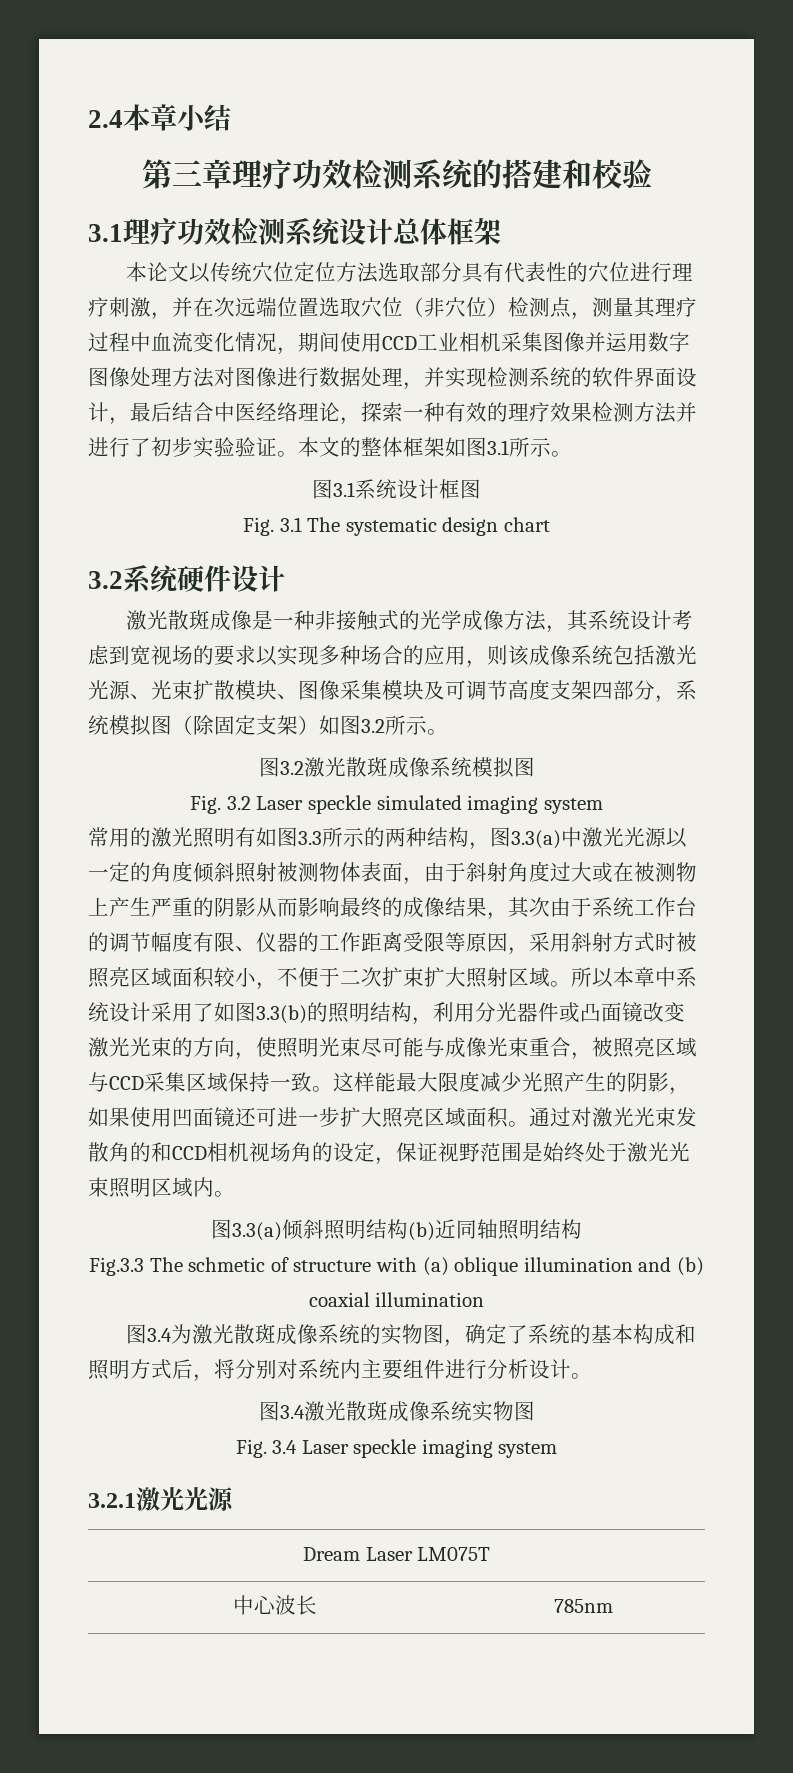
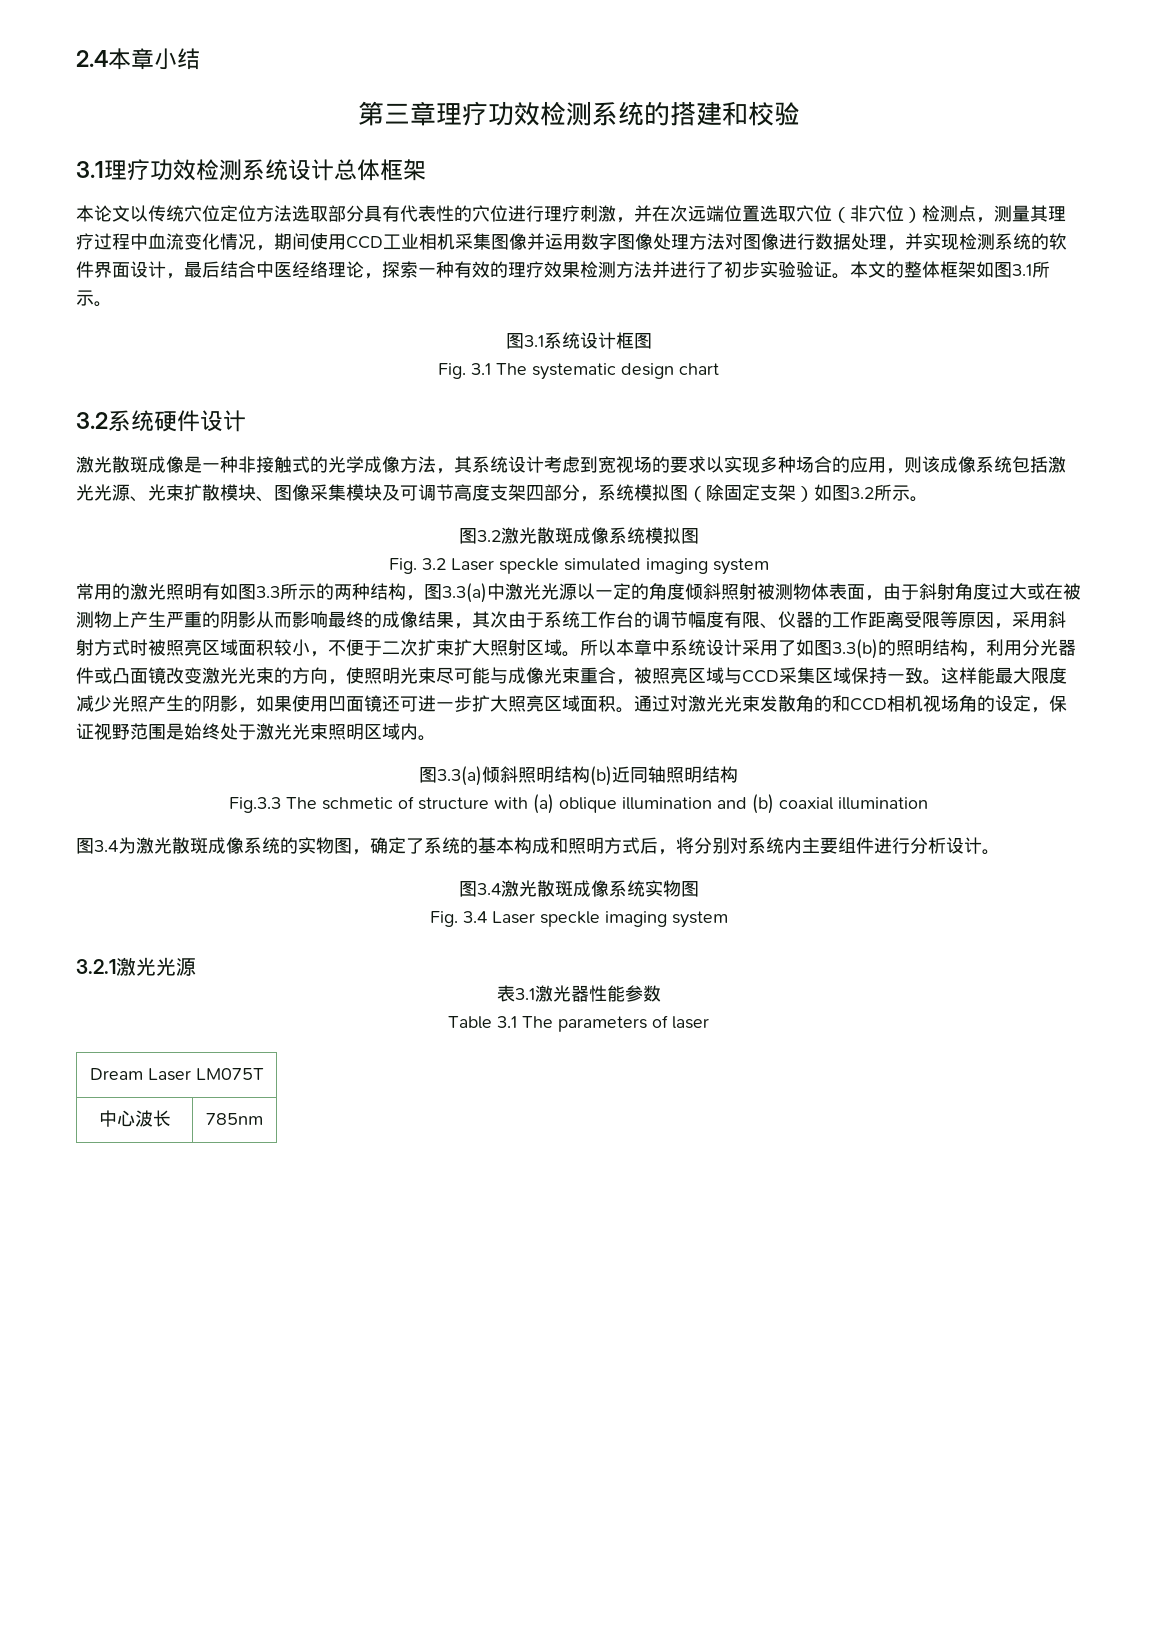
+ 表3.1激光器性能参数
+ Table 3.1 The parameters of laser

